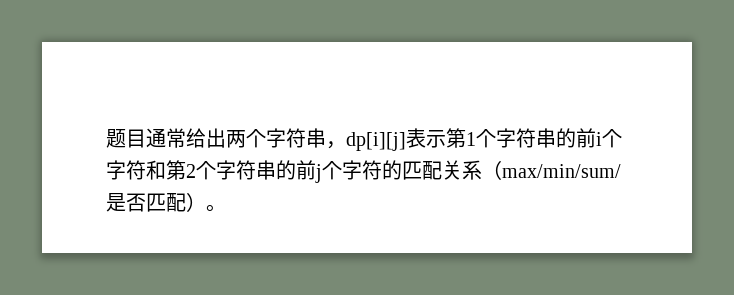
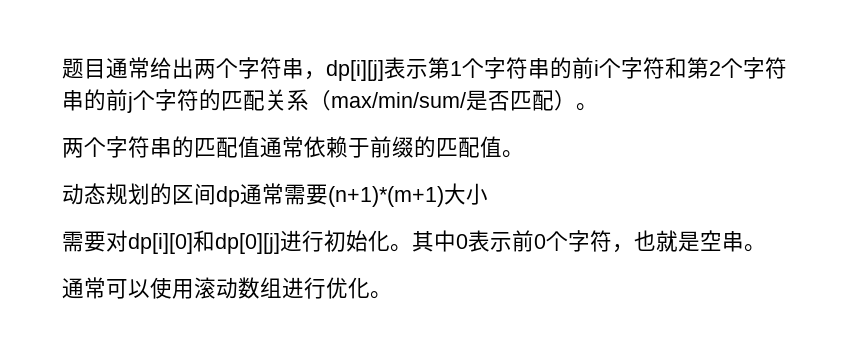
+ 两个字符串的匹配值通常依赖于前缀的匹配值。
+ 动态规划的区间dp通常需要(n+1)*(m+1)大小
+ 需要对dp[i][0]和dp[0][j]进行初始化。其中0表示前0个字符，也就是空串。
+ 通常可以使用滚动数组进行优化。

